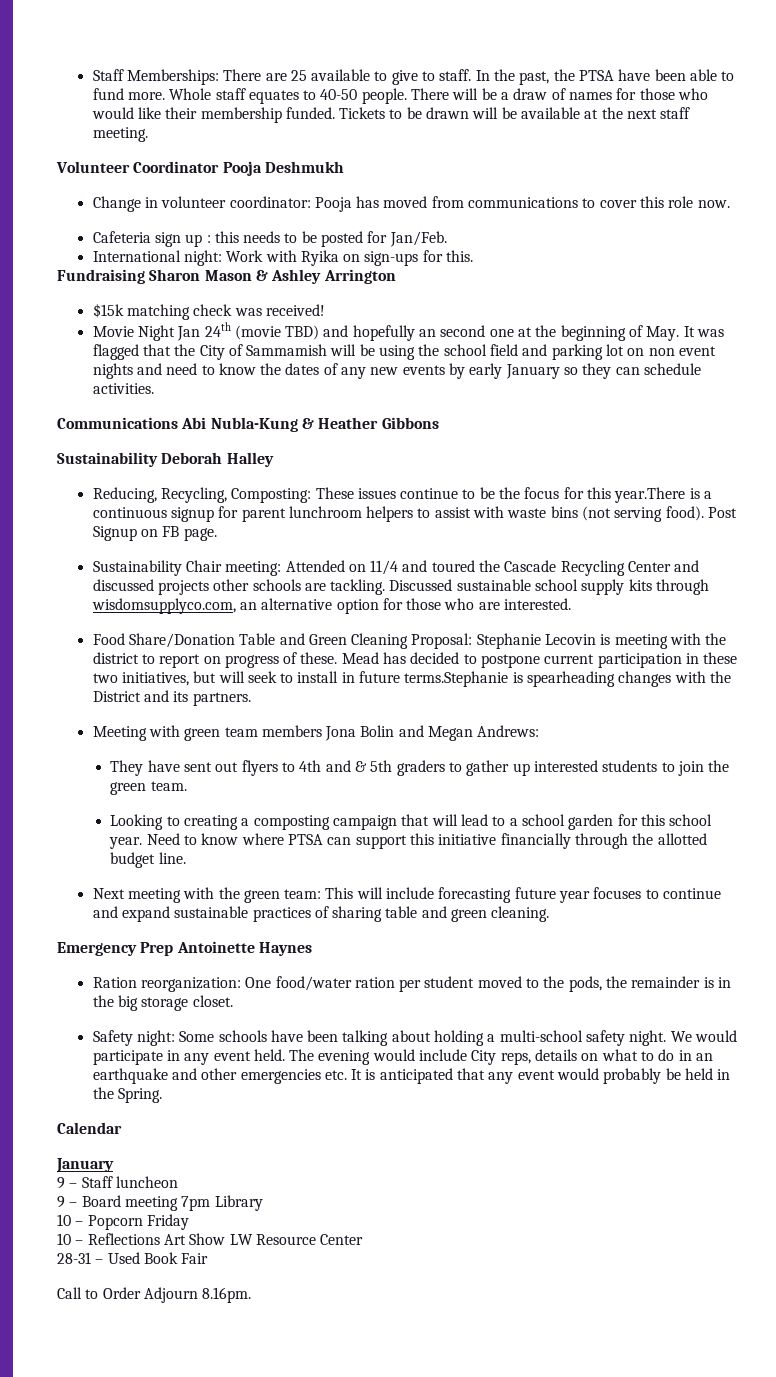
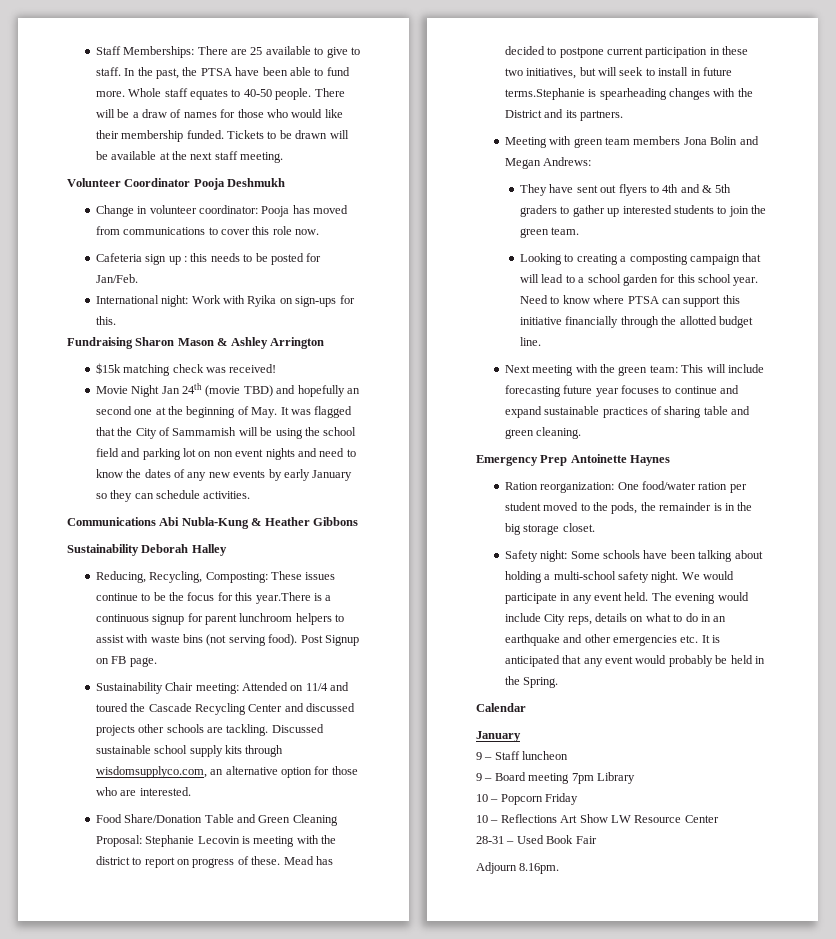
- Call to Order Adjourn 8.16pm.
+ Adjourn 8.16pm.

